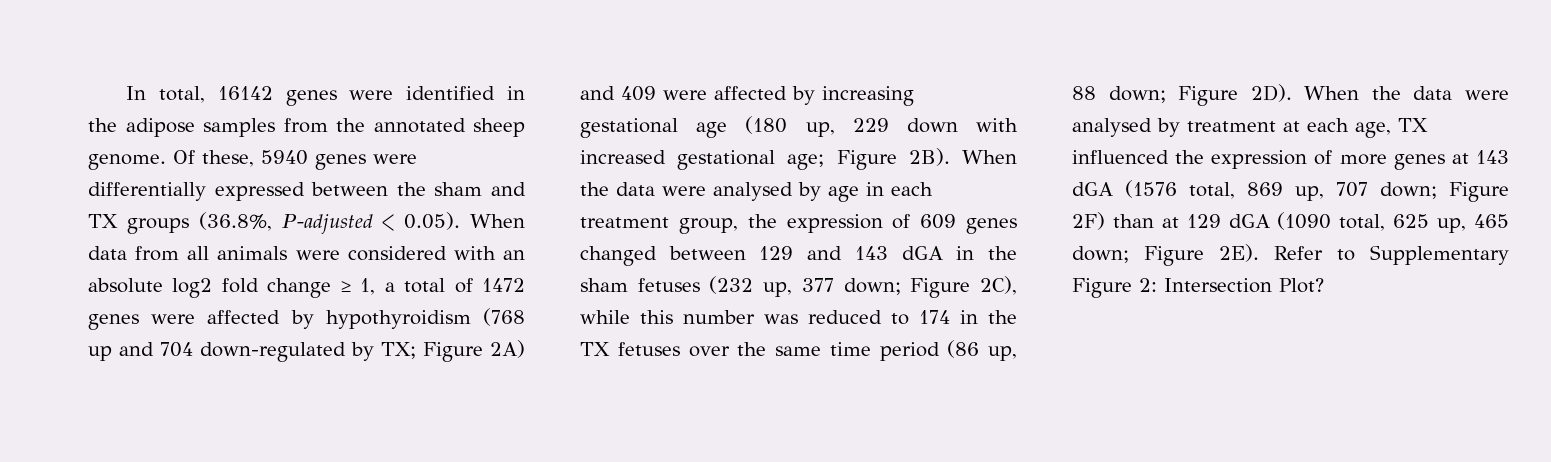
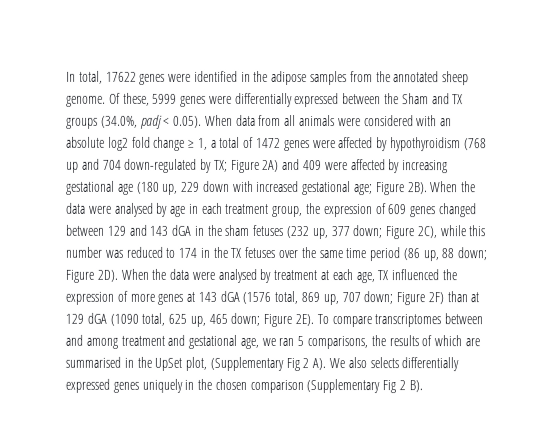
- In total, 16142 genes were identified in the adipose samples from the annotated sheep genome.
+ In total, 17622 genes were identified in the adipose samples from the annotated sheep genome.
- Of these, 5940 genes were differentially expressed between the sham and TX groups (36.8%, P-adjusted < 0.05). When data from all animals were considered with an absolute log2 fold change ≥ 1, a total of 1472 genes were affected by hypothyroidism (768 up and 704 down-regulated by TX;
+ Of these, 5999 genes were differentially expressed between the Sham and TX groups (34.0%, padj < 0.05). When data from all animals were considered with an absolute log2 fold change ≥ 1, a total of 1472 genes were affected by hypothyroidism (768 up and 704 down-regulated by TX;
- Refer to Supplementary Figure 2: Intersection Plot?
+ To compare transcriptomes between and among treatment and gestational age, we ran 5 comparisons, the results of which are summarised in the UpSet plot, (Supplementary Fig 2 A). We also selects differentially expressed genes uniquely in the chosen comparison (Supplementary Fig 2 B).

